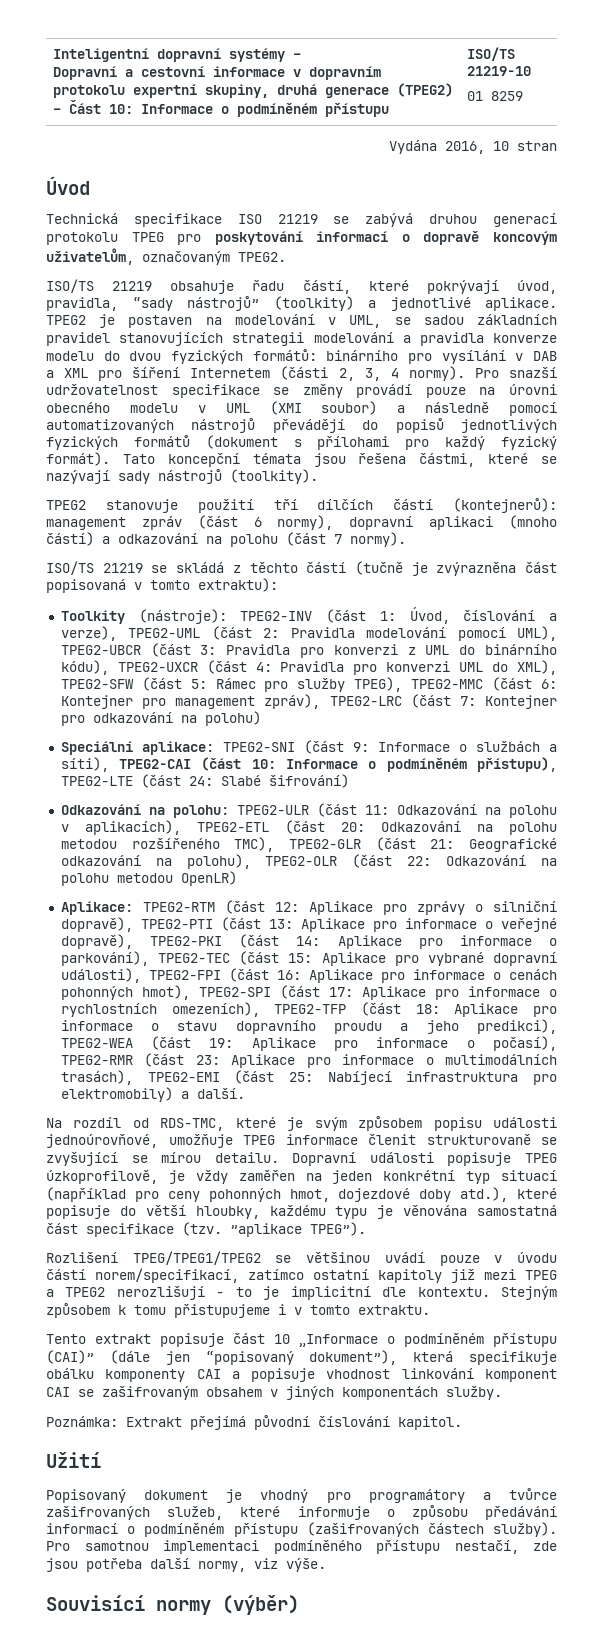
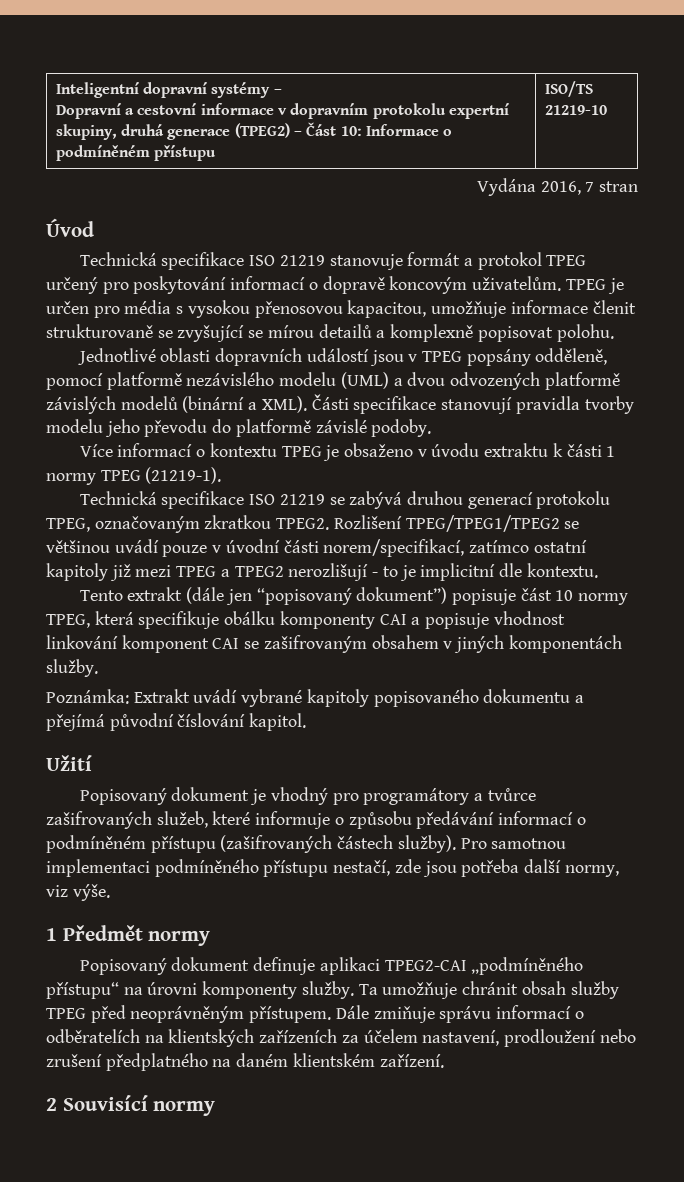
  Inteligentní dopravní systémy –
  Dopravní a cestovní informace v dopravním protokolu expertní skupiny, druhá generace (TPEG2) – Část 10: Informace o podmíněném přístupu | ISO/TS 21219-10
- 01 8259
- Vydána 2016, 10 stran
+ Vydána 2016, 7 stran
+ Technická specifikace ISO 21219 stanovuje formát a protokol TPEG určený pro poskytování informací o dopravě koncovým uživatelům. TPEG je určen pro média s vysokou přenosovou kapacitou, umožňuje informace členit strukturovaně se zvyšující se mírou detailů a komplexně popisovat polohu.
+ Jednotlivé oblasti dopravních událostí jsou v TPEG popsány odděleně, pomocí platformě nezávislého modelu (UML) a dvou odvozených platformě závislých modelů (binární a XML). Části specifikace stanovují pravidla tvorby modelu jeho převodu do platformě závislé podoby.
+ Více informací o kontextu TPEG je obsaženo v úvodu extraktu k části 1 normy TPEG (21219-1).
- Technická specifikace ISO 21219 se zabývá druhou generací protokolu TPEG pro poskytování informací o dopravě koncovým uživatelům, označovaným TPEG2.
- ISO/TS 21219 obsahuje řadu částí, které pokrývají úvod, pravidla, “sady nástrojů” (toolkity) a jednotlivé aplikace. TPEG2 je postaven na modelování v UML, se sadou základních pravidel stanovujících strategii modelování a pravidla konverze modelu do dvou fyzických formátů: binárního pro vysílání v DAB a XML pro šíření Internetem (části 2, 3, 4 normy). Pro snazší udržovatelnost specifikace se změny provádí pouze na úrovni obecného modelu v UML (XMI soubor) a následně pomocí automatizovaných nástrojů převádějí do popisů jednotlivých fyzických formátů (dokument s přílohami pro každý fyzický formát). Tato koncepční témata jsou řešena částmi, které se nazývají sady nástrojů (toolkity).
- TPEG2 stanovuje použití tří dílčích částí (kontejnerů): management zpráv (část 6 normy), dopravní aplikaci (mnoho částí) a odkazování na polohu (část 7 normy).
- ISO/TS 21219 se skládá z těchto částí (tučně je zvýrazněna část popisovaná v tomto extraktu):
- Toolkity (nástroje): TPEG2-INV (část 1: Úvod, číslování a verze), TPEG2-UML (část 2: Pravidla modelování pomocí UML), TPEG2-UBCR (část 3: Pravidla pro konverzi z UML do binárního kódu), TPEG2-UXCR (část 4: Pravidla pro konverzi UML do XML), TPEG2-SFW (část 5: Rámec pro služby TPEG), TPEG2-MMC (část 6: Kontejner pro management zpráv), TPEG2-LRC (část 7: Kontejner pro odkazování na polohu)
- Speciální aplikace: TPEG2-SNI (část 9: Informace o službách a síti), TPEG2-CAI (část 10: Informace o podmíněném přístupu), TPEG2-LTE (část 24: Slabé šifrování)
- Odkazování na polohu: TPEG2-ULR (část 11: Odkazování na polohu v aplikacích), TPEG2-ETL (část 20: Odkazování na polohu metodou rozšířeného TMC), TPEG2-GLR (část 21: Geografické odkazování na polohu), TPEG2-OLR (část 22: Odkazování na polohu metodou OpenLR)
- Aplikace: TPEG2-RTM (část 12: Aplikace pro zprávy o silniční dopravě), TPEG2-PTI (část 13: Aplikace pro informace o veřejné dopravě), TPEG2-PKI (část 14: Aplikace pro informace o parkování), TPEG2-TEC (část 15: Aplikace pro vybrané dopravní události), TPEG2-FPI (část 16: Aplikace pro informace o cenách pohonných hmot), TPEG2-SPI (část 17: Aplikace pro informace o rychlostních omezeních), TPEG2-TFP (část 18: Aplikace pro informace o stavu dopravního proudu a jeho predikci), TPEG2-WEA (část 19: Aplikace pro informace o počasí), TPEG2-RMR (část 23: Aplikace pro informace o multimodálních trasách), TPEG2-EMI (část 25: Nabíjecí infrastruktura pro elektromobily) a další.
- Na rozdíl od RDS-TMC, které je svým způsobem popisu události jednoúrovňové, umožňuje TPEG informace členit strukturovaně se zvyšující se mírou detailu. Dopravní události popisuje TPEG úzkoprofilově, je vždy zaměřen na jeden konkrétní typ situací (například pro ceny pohonných hmot, dojezdové doby atd.), které popisuje do větší hloubky, každému typu je věnována samostatná část specifikace (tzv. ”aplikace TPEG”).
- Rozlišení TPEG/TPEG1/TPEG2 se většinou uvádí pouze v úvodu částí norem/specifikací, zatímco ostatní kapitoly již mezi TPEG a TPEG2 nerozlišují - to je implicitní dle kontextu. Stejným způsobem k tomu přistupujeme i v tomto extraktu.
- Tento extrakt popisuje část 10 „Informace o podmíněném přístupu (CAI)” (dále jen “popisovaný dokument”), která specifikuje obálku komponenty CAI a popisuje vhodnost linkování komponent CAI se zašifrovaným obsahem v jiných komponentách služby.
+ Technická specifikace ISO 21219 se zabývá druhou generací protokolu TPEG, označovaným zkratkou TPEG2. Rozlišení TPEG/TPEG1/TPEG2 se většinou uvádí pouze v úvodní části norem/specifikací, zatímco ostatní kapitoly již mezi TPEG a TPEG2 nerozlišují - to je implicitní dle kontextu.
+ Tento extrakt (dále jen “popisovaný dokument”) popisuje část 10 normy TPEG, která specifikuje obálku komponenty CAI a popisuje vhodnost linkování komponent CAI se zašifrovaným obsahem v jiných komponentách služby.
- Poznámka: Extrakt přejímá původní číslování kapitol.
+ Poznámka: Extrakt uvádí vybrané kapitoly popisovaného dokumentu a přejímá původní číslování kapitol.
- Souvisící normy (výběr)
+ 1 Předmět normy
+ Popisovaný dokument definuje aplikaci TPEG2-CAI „podmíněného přístupu“ na úrovni komponenty služby. Ta umožňuje chránit obsah služby TPEG před neoprávněným přístupem. Dále zmiňuje správu informací o odběratelích na klientských zařízeních za účelem nastavení, prodloužení nebo zrušení předplatného na daném klientském zařízení.
+ 2 Souvisící normy

